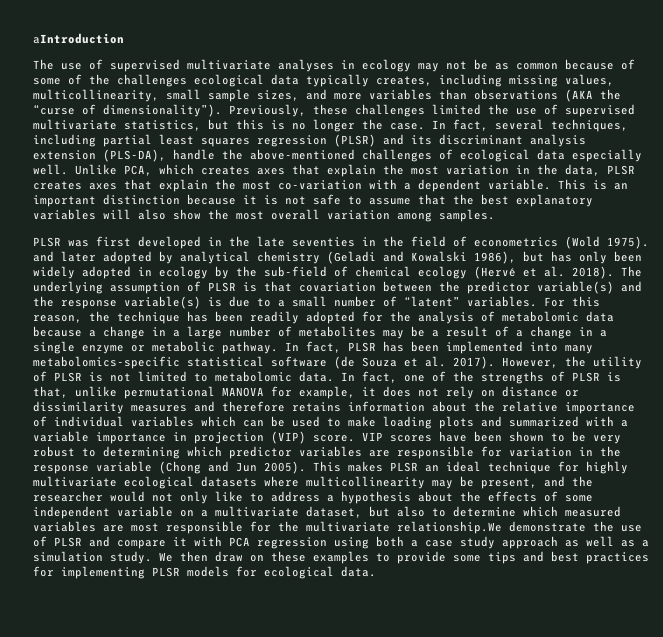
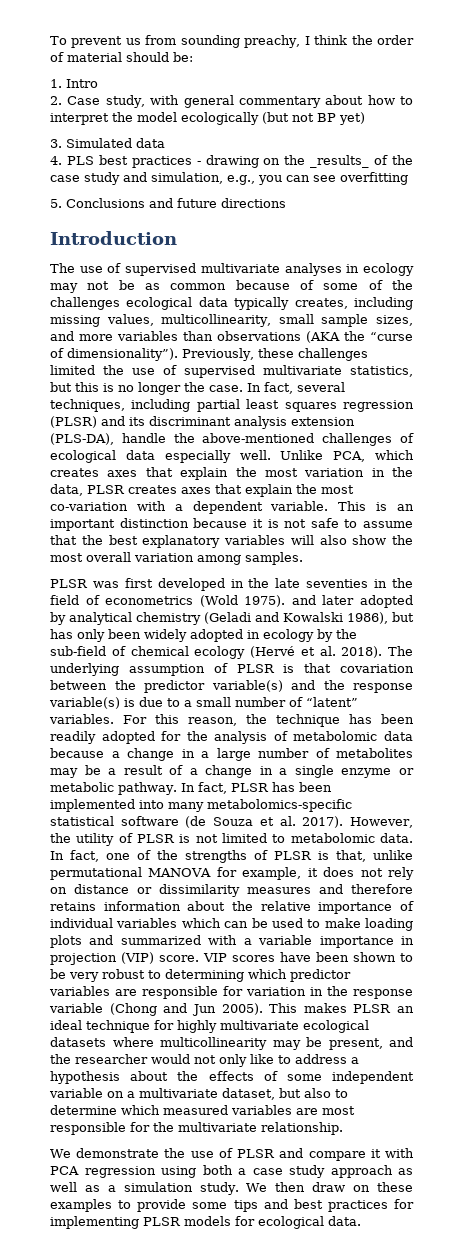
- aIntroduction
+ To prevent us from sounding preachy, I think the order of material should be:
+ 1. Intro
+ 2. Case study, with general commentary about how to interpret the model ecologically (but not BP yet)
+ 3. Simulated data
+ 4. PLS best practices - drawing on the _results_ of the case study and simulation, e.g., you can see overfitting
+ 5. Conclusions and future directions
+ Introduction
- This makes PLSR an ideal technique for highly multivariate ecological datasets where multicollinearity may be present, and the researcher would not only like to address a hypothesis about the effects of some independent variable on a multivariate dataset, but also to determine which measured variables are most responsible for the multivariate relationship.We demonstrate the use of PLSR and compare it with PCA regression using both a case study approach as well as a simulation study.
+ This makes PLSR an ideal technique for highly multivariate ecological datasets where multicollinearity may be present, and the researcher would not only like to address a hypothesis about the effects of some independent variable on a multivariate dataset, but also to determine which measured variables are most responsible for the multivariate relationship.
+ We demonstrate the use of PLSR and compare it with PCA regression using both a case study approach as well as a simulation study.

